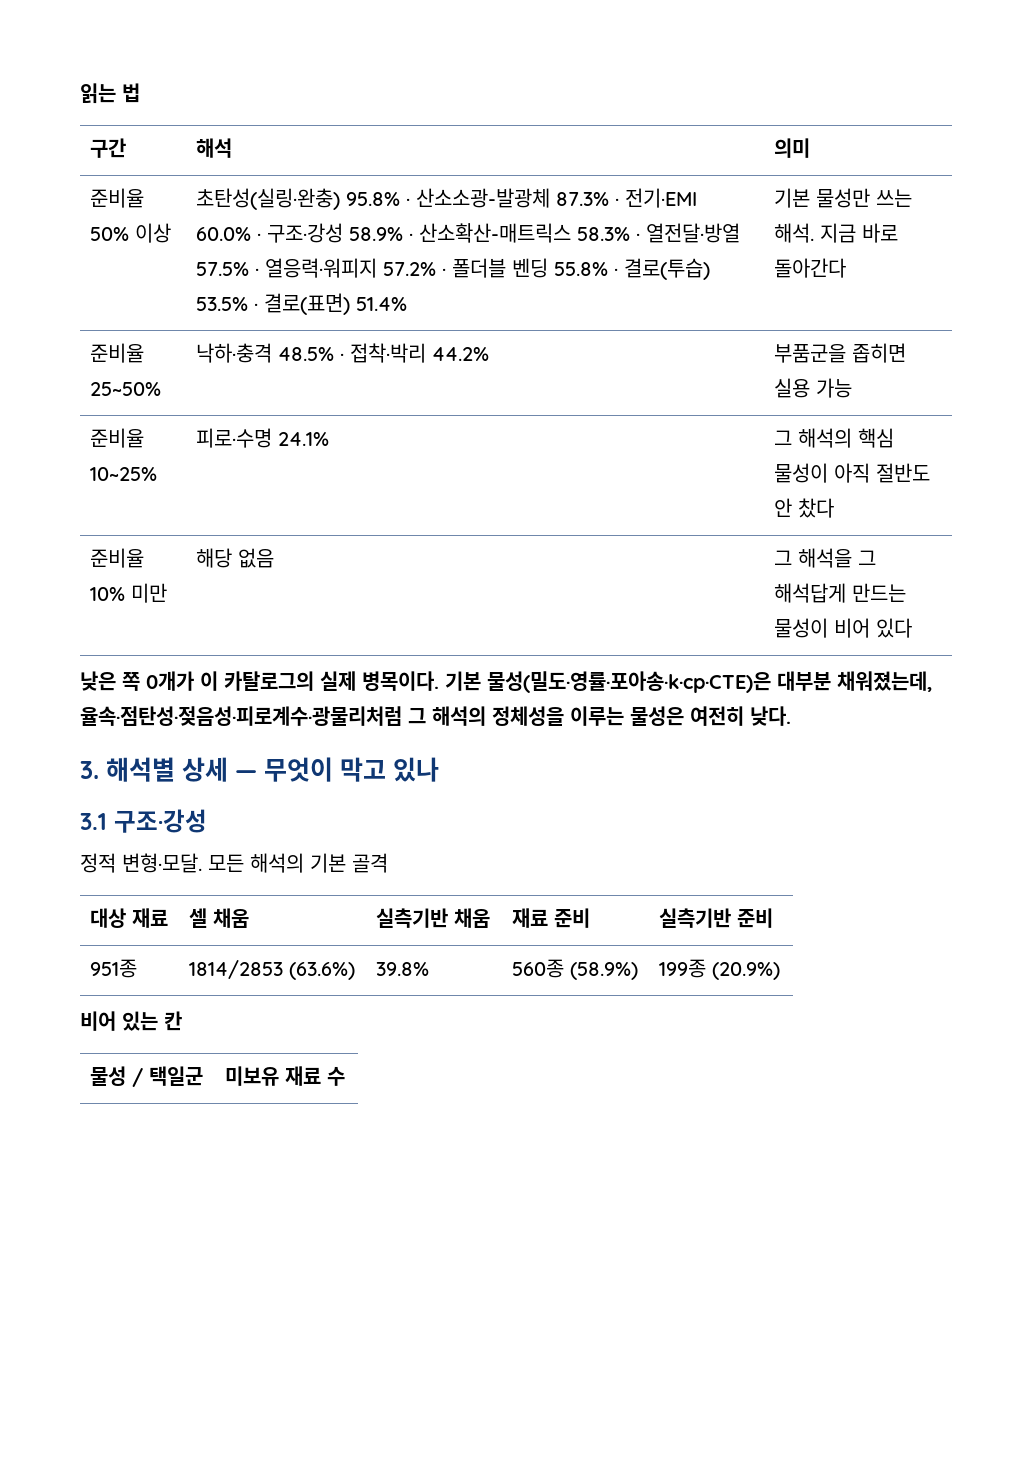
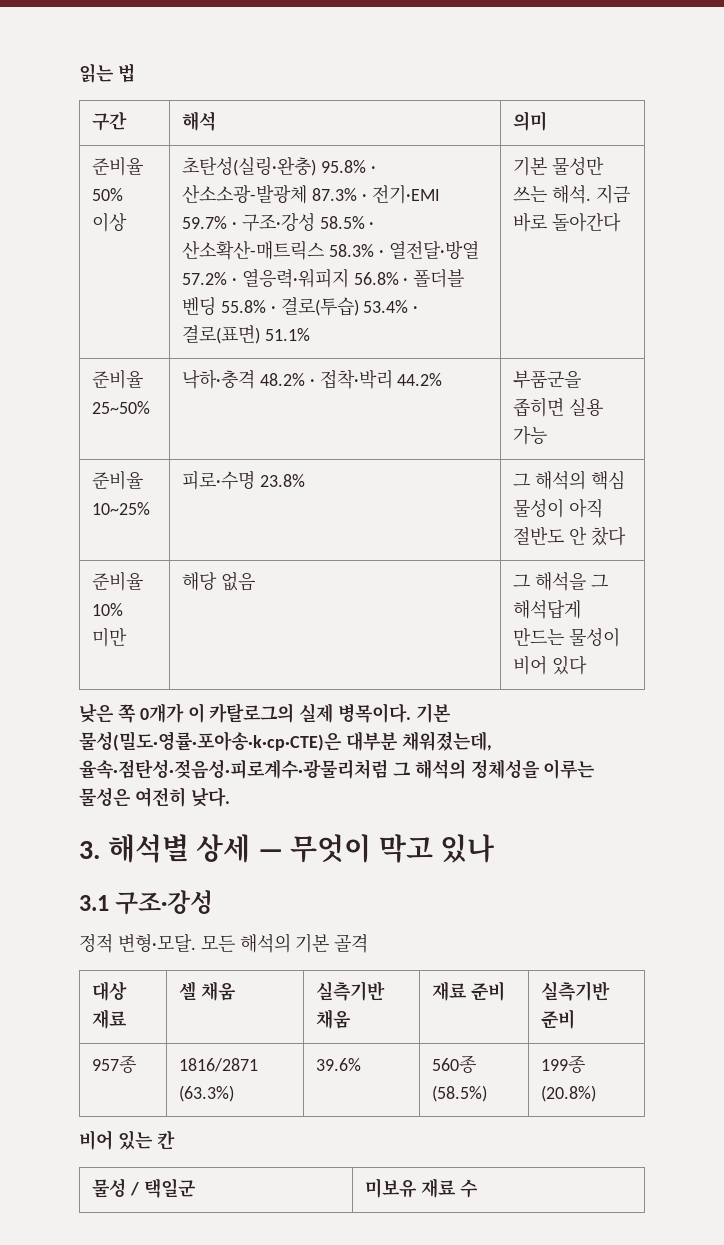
- 준비율 50% 이상 | 초탄성(실링·완충) 95.8% · 산소소광-발광체 87.3% · 전기·EMI 60.0% · 구조·강성 58.9% · 산소확산-매트릭스 58.3% · 열전달·방열 57.5% · 열응력·워피지 57.2% · 폴더블 벤딩 55.8% · 결로(투습) 53.5% · 결로(표면) 51.4% | 기본 물성만 쓰는 해석. 지금 바로 돌아간다
+ 준비율 50% 이상 | 초탄성(실링·완충) 95.8% · 산소소광-발광체 87.3% · 전기·EMI 59.7% · 구조·강성 58.5% · 산소확산-매트릭스 58.3% · 열전달·방열 57.2% · 열응력·워피지 56.8% · 폴더블 벤딩 55.8% · 결로(투습) 53.4% · 결로(표면) 51.1% | 기본 물성만 쓰는 해석. 지금 바로 돌아간다
- 준비율 25~50% | 낙하·충격 48.5% · 접착·박리 44.2% | 부품군을 좁히면 실용 가능
+ 준비율 25~50% | 낙하·충격 48.2% · 접착·박리 44.2% | 부품군을 좁히면 실용 가능
- 준비율 10~25% | 피로·수명 24.1% | 그 해석의 핵심 물성이 아직 절반도 안 찼다
+ 준비율 10~25% | 피로·수명 23.8% | 그 해석의 핵심 물성이 아직 절반도 안 찼다
- 951종 | 1814/2853 (63.6%) | 39.8% | 560종 (58.9%) | 199종 (20.9%)
+ 957종 | 1816/2871 (63.3%) | 39.6% | 560종 (58.5%) | 199종 (20.8%)

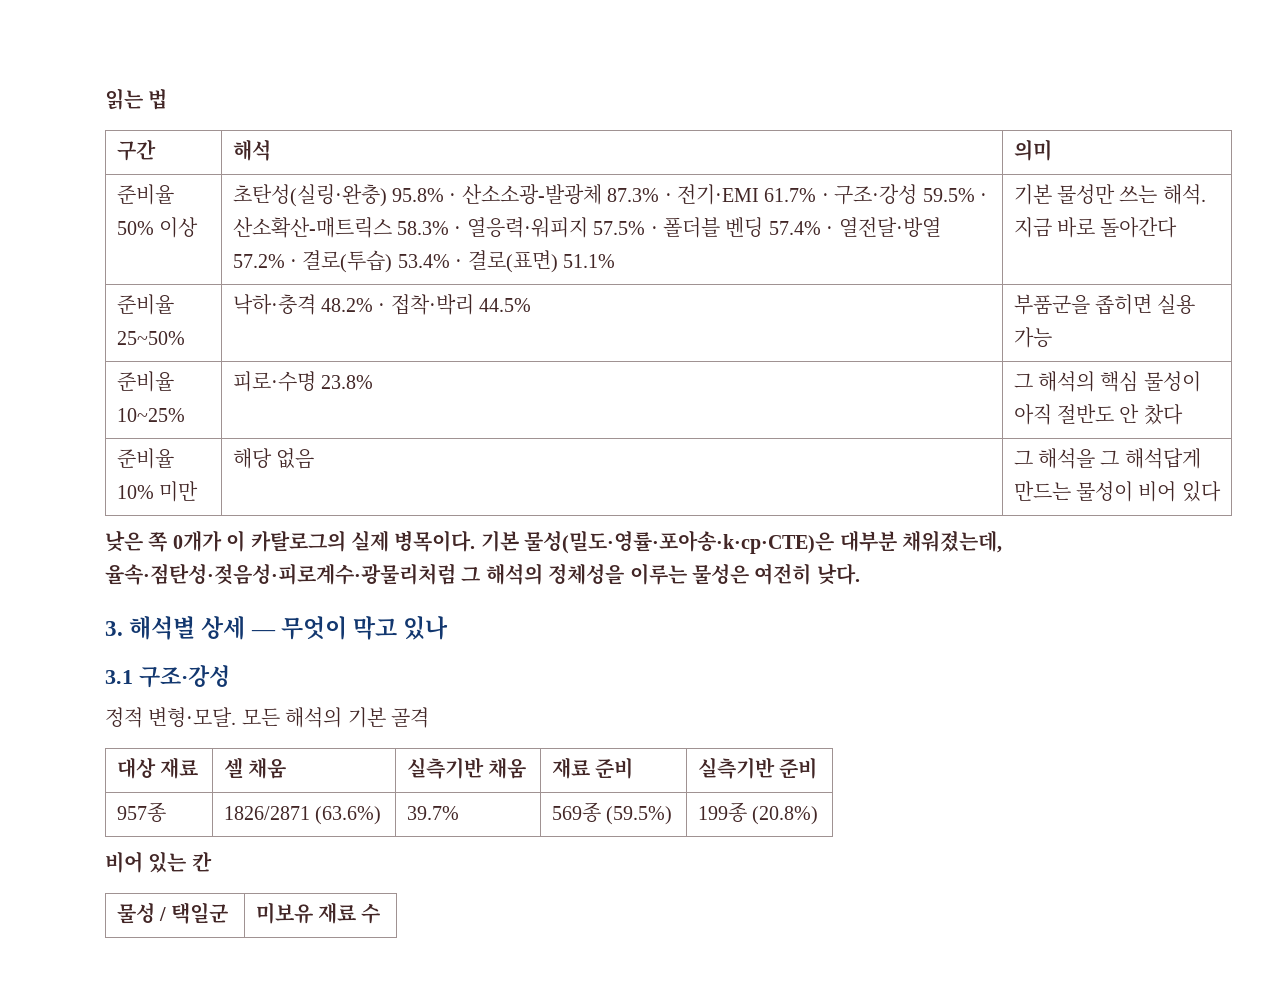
- 준비율 50% 이상 | 초탄성(실링·완충) 95.8% · 산소소광-발광체 87.3% · 전기·EMI 59.7% · 구조·강성 58.5% · 산소확산-매트릭스 58.3% · 열전달·방열 57.2% · 열응력·워피지 56.8% · 폴더블 벤딩 55.8% · 결로(투습) 53.4% · 결로(표면) 51.1% | 기본 물성만 쓰는 해석. 지금 바로 돌아간다
+ 준비율 50% 이상 | 초탄성(실링·완충) 95.8% · 산소소광-발광체 87.3% · 전기·EMI 61.7% · 구조·강성 59.5% · 산소확산-매트릭스 58.3% · 열응력·워피지 57.5% · 폴더블 벤딩 57.4% · 열전달·방열 57.2% · 결로(투습) 53.4% · 결로(표면) 51.1% | 기본 물성만 쓰는 해석. 지금 바로 돌아간다
- 준비율 25~50% | 낙하·충격 48.2% · 접착·박리 44.2% | 부품군을 좁히면 실용 가능
+ 준비율 25~50% | 낙하·충격 48.2% · 접착·박리 44.5% | 부품군을 좁히면 실용 가능
- 957종 | 1816/2871 (63.3%) | 39.6% | 560종 (58.5%) | 199종 (20.8%)
+ 957종 | 1826/2871 (63.6%) | 39.7% | 569종 (59.5%) | 199종 (20.8%)

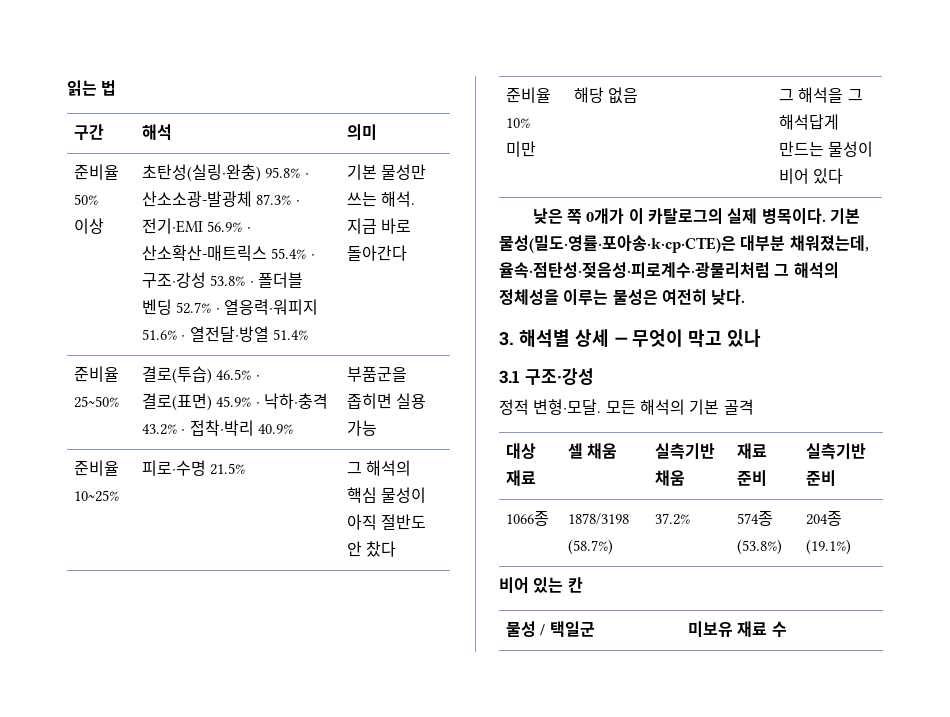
- 준비율 50% 이상 | 초탄성(실링·완충) 95.8% · 산소소광-발광체 87.3% · 전기·EMI 61.7% · 구조·강성 59.5% · 산소확산-매트릭스 58.3% · 열응력·워피지 57.5% · 폴더블 벤딩 57.4% · 열전달·방열 57.2% · 결로(투습) 53.4% · 결로(표면) 51.1% | 기본 물성만 쓰는 해석. 지금 바로 돌아간다
+ 준비율 50% 이상 | 초탄성(실링·완충) 95.8% · 산소소광-발광체 87.3% · 전기·EMI 56.9% · 산소확산-매트릭스 55.4% · 구조·강성 53.8% · 폴더블 벤딩 52.7% · 열응력·워피지 51.6% · 열전달·방열 51.4% | 기본 물성만 쓰는 해석. 지금 바로 돌아간다
- 준비율 25~50% | 낙하·충격 48.2% · 접착·박리 44.5% | 부품군을 좁히면 실용 가능
+ 준비율 25~50% | 결로(투습) 46.5% · 결로(표면) 45.9% · 낙하·충격 43.2% · 접착·박리 40.9% | 부품군을 좁히면 실용 가능
- 준비율 10~25% | 피로·수명 23.8% | 그 해석의 핵심 물성이 아직 절반도 안 찼다
+ 준비율 10~25% | 피로·수명 21.5% | 그 해석의 핵심 물성이 아직 절반도 안 찼다
- 957종 | 1826/2871 (63.6%) | 39.7% | 569종 (59.5%) | 199종 (20.8%)
+ 1066종 | 1878/3198 (58.7%) | 37.2% | 574종 (53.8%) | 204종 (19.1%)

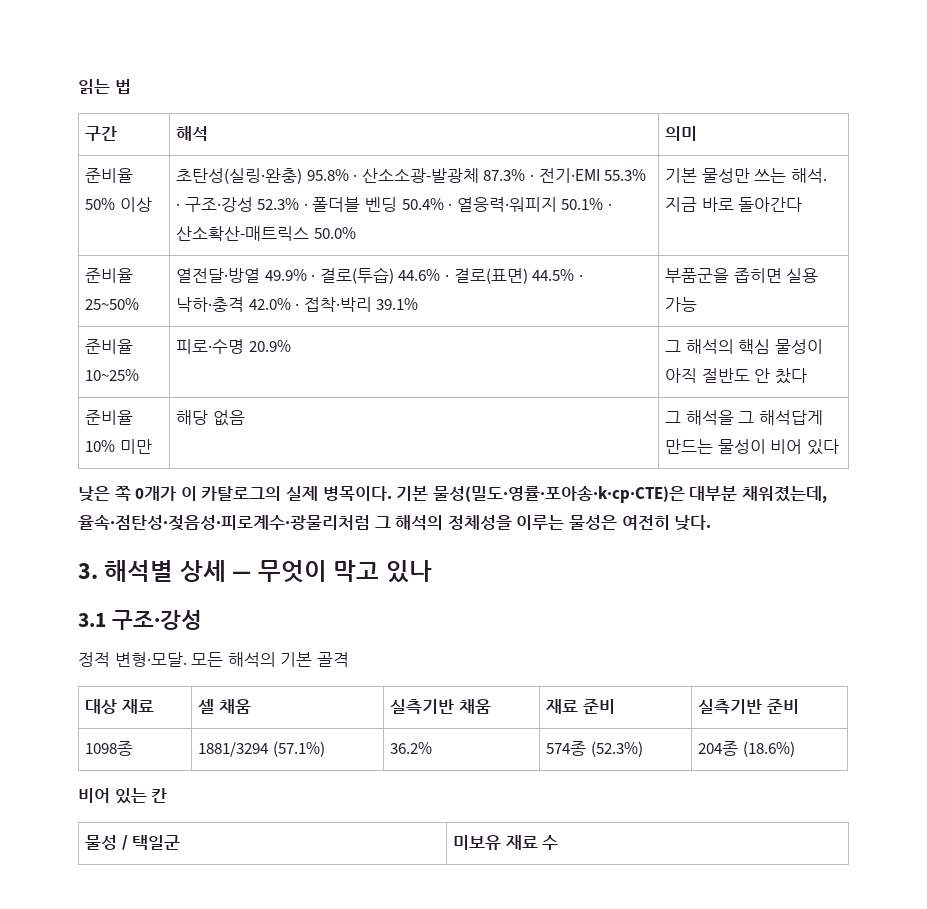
- 준비율 50% 이상 | 초탄성(실링·완충) 95.8% · 산소소광-발광체 87.3% · 전기·EMI 56.9% · 산소확산-매트릭스 55.4% · 구조·강성 53.8% · 폴더블 벤딩 52.7% · 열응력·워피지 51.6% · 열전달·방열 51.4% | 기본 물성만 쓰는 해석. 지금 바로 돌아간다
+ 준비율 50% 이상 | 초탄성(실링·완충) 95.8% · 산소소광-발광체 87.3% · 전기·EMI 55.3% · 구조·강성 52.3% · 폴더블 벤딩 50.4% · 열응력·워피지 50.1% · 산소확산-매트릭스 50.0% | 기본 물성만 쓰는 해석. 지금 바로 돌아간다
- 준비율 25~50% | 결로(투습) 46.5% · 결로(표면) 45.9% · 낙하·충격 43.2% · 접착·박리 40.9% | 부품군을 좁히면 실용 가능
+ 준비율 25~50% | 열전달·방열 49.9% · 결로(투습) 44.6% · 결로(표면) 44.5% · 낙하·충격 42.0% · 접착·박리 39.1% | 부품군을 좁히면 실용 가능
- 준비율 10~25% | 피로·수명 21.5% | 그 해석의 핵심 물성이 아직 절반도 안 찼다
+ 준비율 10~25% | 피로·수명 20.9% | 그 해석의 핵심 물성이 아직 절반도 안 찼다
- 1066종 | 1878/3198 (58.7%) | 37.2% | 574종 (53.8%) | 204종 (19.1%)
+ 1098종 | 1881/3294 (57.1%) | 36.2% | 574종 (52.3%) | 204종 (18.6%)

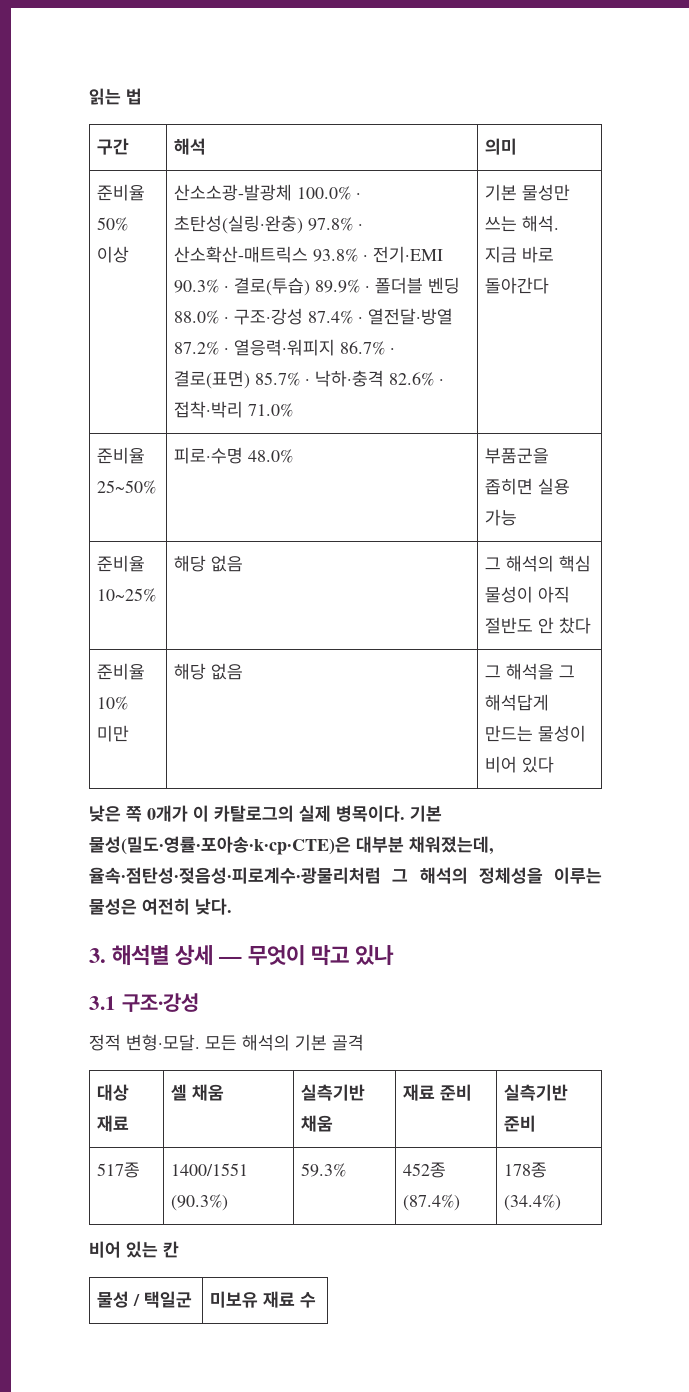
- 초탄성(실링·완충) 95.8% · 산소소광-발광체 87.3% · 전기·EMI 55.3% · 구조·강성 52.3% · 폴더블 벤딩 50.4% · 열응력·워피지 50.1% · 산소확산-매트릭스 50.0%
+ 산소소광-발광체 100.0% · 초탄성(실링·완충) 97.8% · 산소확산-매트릭스 93.8% · 전기·EMI 90.3% · 결로(투습) 89.9% · 폴더블 벤딩 88.0% · 구조·강성 87.4% · 열전달·방열 87.2% · 열응력·워피지 86.7% · 결로(표면) 85.7% · 낙하·충격 82.6% · 접착·박리 71.0%
- 준비율 25~50% | 열전달·방열 49.9% · 결로(투습) 44.6% · 결로(표면) 44.5% · 낙하·충격 42.0% · 접착·박리 39.1% | 부품군을 좁히면 실용 가능
+ 준비율 25~50% | 피로·수명 48.0% | 부품군을 좁히면 실용 가능
- 준비율 10~25% | 피로·수명 20.9% | 그 해석의 핵심 물성이 아직 절반도 안 찼다
+ 준비율 10~25% | 해당 없음 | 그 해석의 핵심 물성이 아직 절반도 안 찼다
- 1098종 | 1881/3294 (57.1%) | 36.2% | 574종 (52.3%) | 204종 (18.6%)
+ 517종 | 1400/1551 (90.3%) | 59.3% | 452종 (87.4%) | 178종 (34.4%)

